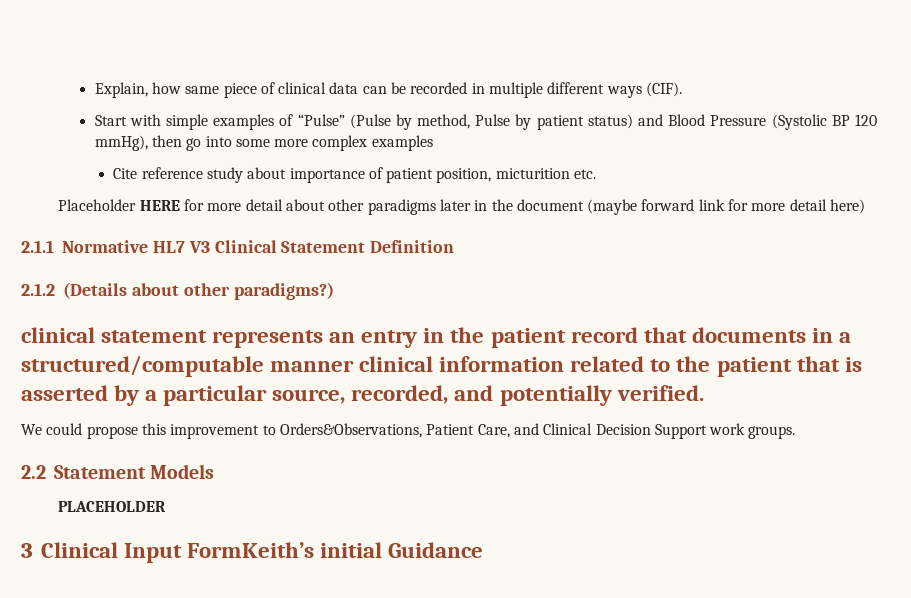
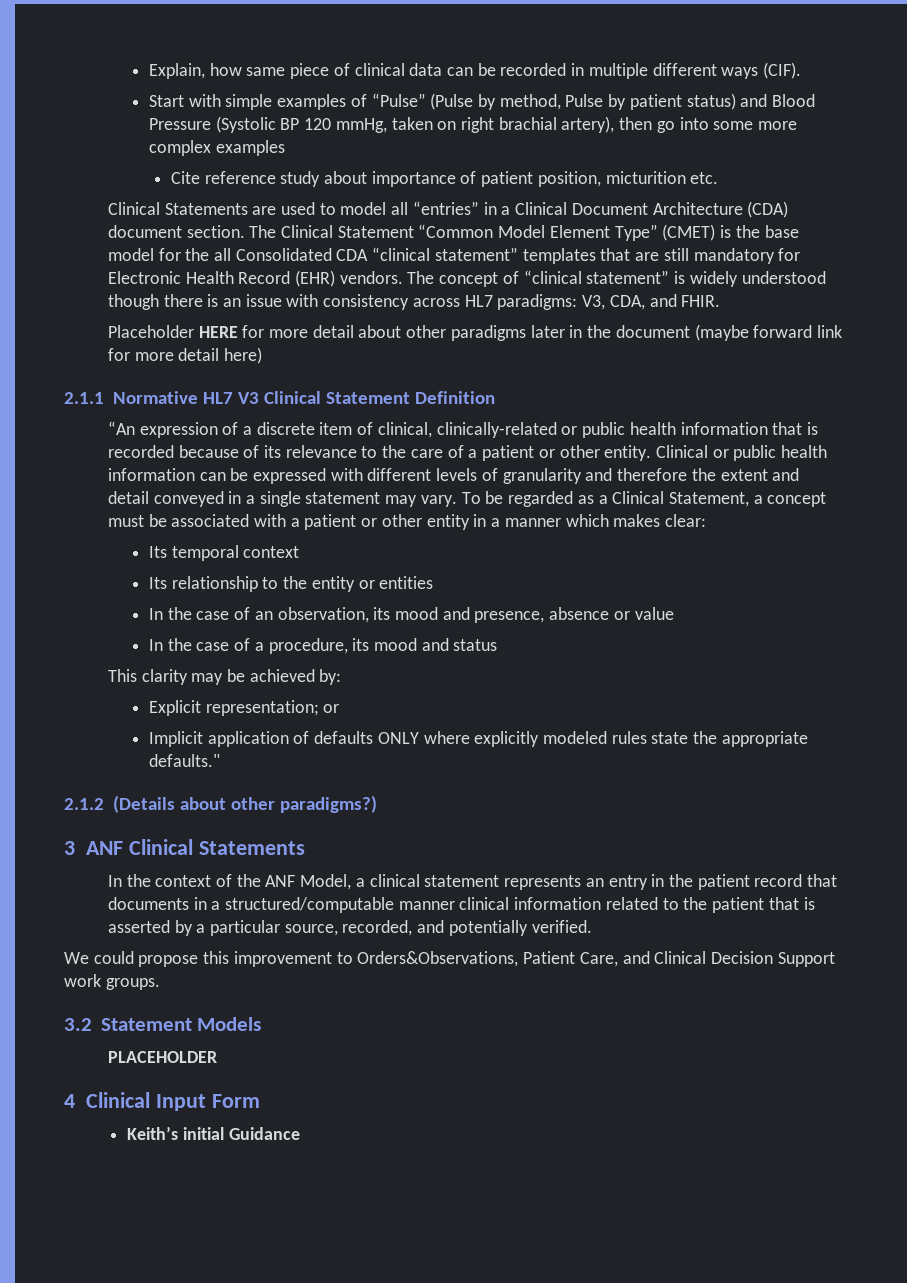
- Start with simple examples of “Pulse” (Pulse by method, Pulse by patient status) and Blood Pressure (Systolic BP 120 mmHg), then go into some more complex examples
+ Start with simple examples of “Pulse” (Pulse by method, Pulse by patient status) and Blood Pressure (Systolic BP 120 mmHg, taken on right brachial artery), then go into some more complex examples
+ Clinical Statements are used to model all “entries” in a Clinical Document Architecture (CDA) document section. The Clinical Statement “Common Model Element Type” (CMET) is the base model for the all Consolidated CDA “clinical statement” templates that are still mandatory for Electronic Health Record (EHR) vendors. The concept of “clinical statement” is widely understood though there is an issue with consistency across HL7 paradigms: V3, CDA, and FHIR.
+ “An expression of a discrete item of clinical, clinically-related or public health information that is recorded because of its relevance to the care of a patient or other entity. Clinical or public health information can be expressed with different levels of granularity and therefore the extent and detail conveyed in a single statement may vary. To be regarded as a Clinical Statement, a concept must be associated with a patient or other entity in a manner which makes clear:
+ Its temporal context
+ Its relationship to the entity or entities
+ In the case of an observation, its mood and presence, absence or value
+ In the case of a procedure, its mood and status
+ This clarity may be achieved by:
+ Explicit representation; or
+ Implicit application of defaults ONLY where explicitly modeled rules state the appropriate defaults."
- clinical statement represents an entry in the patient record that documents in a structured/computable manner clinical information related to the patient that is asserted by a particular source, recorded, and potentially verified.
+ 3 ANF Clinical Statements
+ In the context of the ANF Model, a clinical statement represents an entry in the patient record that documents in a structured/computable manner clinical information related to the patient that is asserted by a particular source, recorded, and potentially verified.
- 2.2 Statement Models
+ 3.2 Statement Models
- 3 Clinical Input FormKeith’s initial Guidance
+ 4 Clinical Input Form
+ Keith’s initial Guidance

